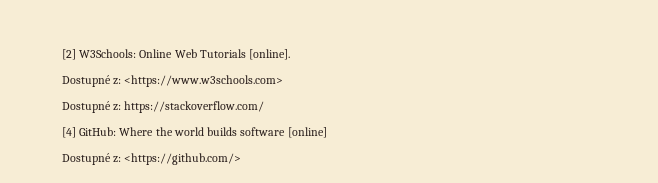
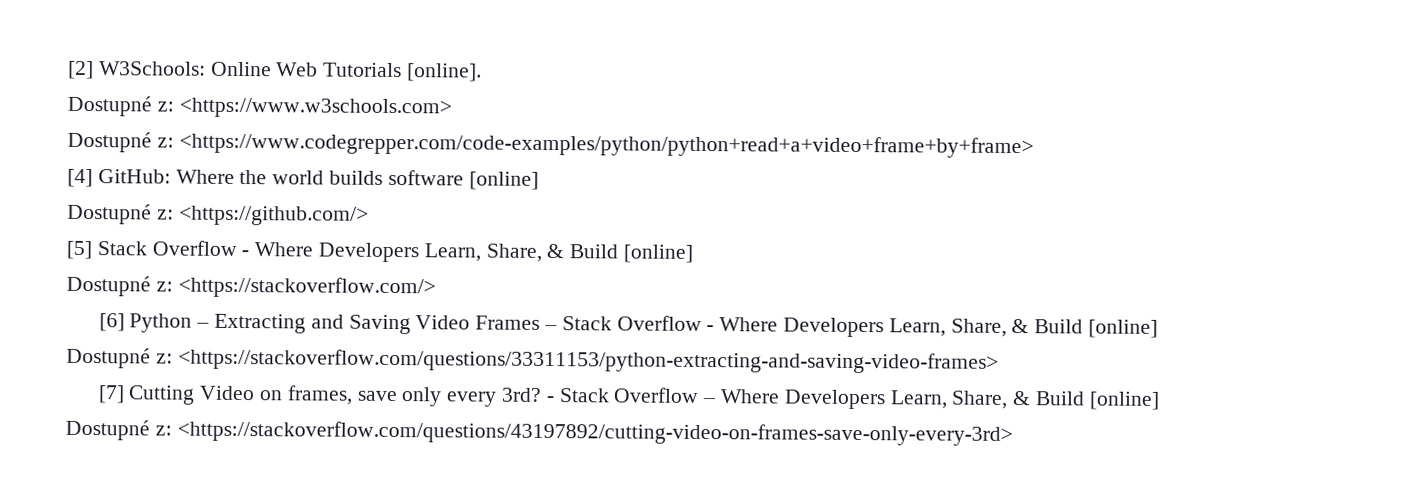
- Dostupné z: https://stackoverflow.com/
+ Dostupné z: <https://www.codegrepper.com/code-examples/python/python+read+a+video+frame+by+frame>
+ [5] Stack Overflow - Where Developers Learn, Share, & Build [online]
+ Dostupné z: <https://stackoverflow.com/>
+ [6] Python – Extracting and Saving Video Frames – Stack Overflow - Where Developers Learn, Share, & Build [online]
+ Dostupné z: <https://stackoverflow.com/questions/33311153/python-extracting-and-saving-video-frames>
+ [7] Cutting Video on frames, save only every 3rd? - Stack Overflow – Where Developers Learn, Share, & Build [online]
+ Dostupné z: <https://stackoverflow.com/questions/43197892/cutting-video-on-frames-save-only-every-3rd>

